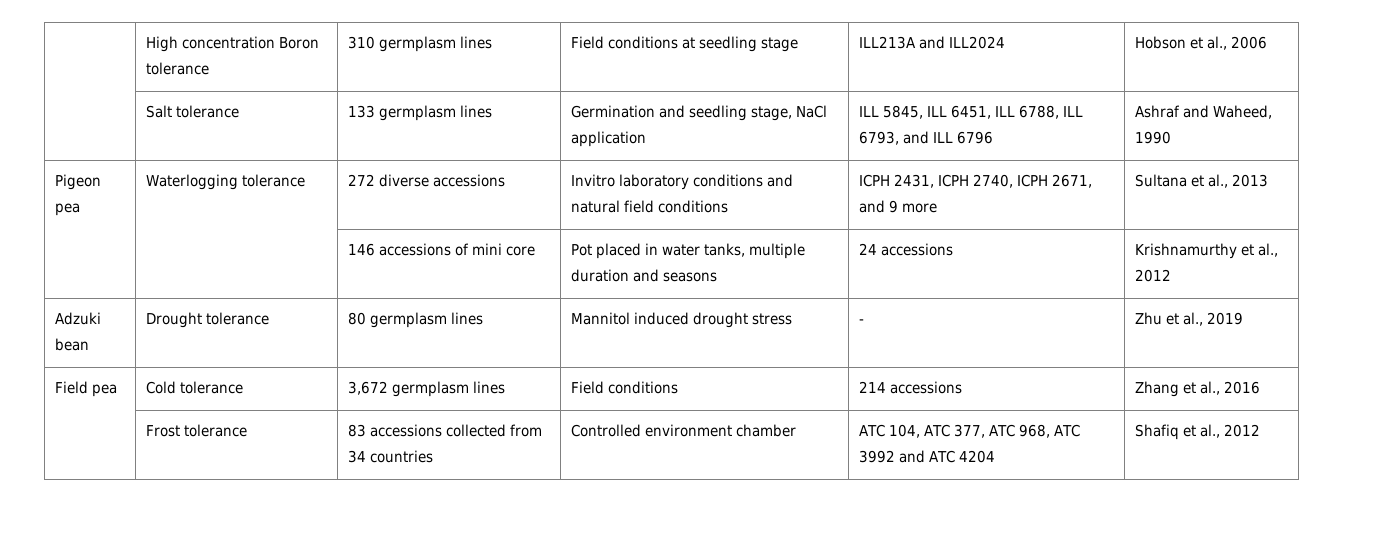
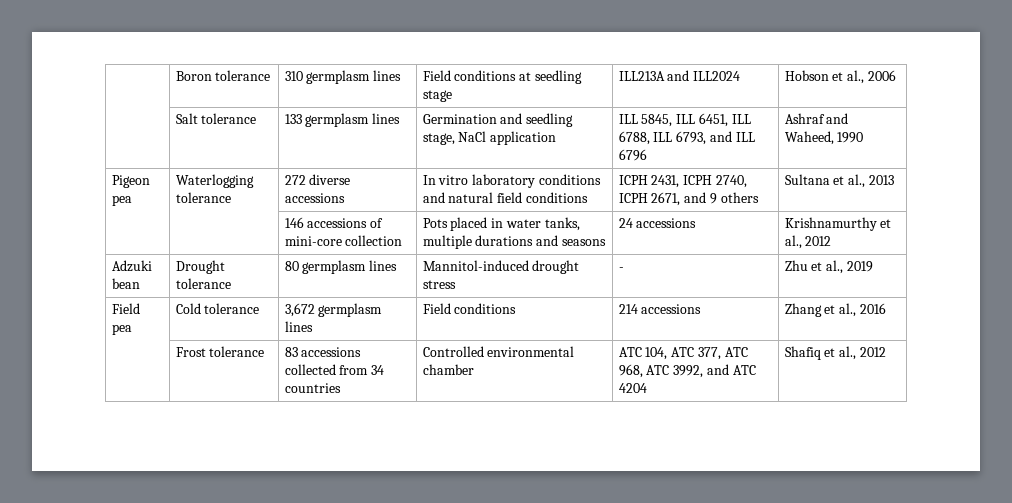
- | High concentration Boron tolerance | 310 germplasm lines | Field conditions at seedling stage | ILL213A and ILL2024 | Hobson et al., 2006
+ | Boron tolerance | 310 germplasm lines | Field conditions at seedling stage | ILL213A and ILL2024 | Hobson et al., 2006
- Pigeon pea | Waterlogging tolerance | 272 diverse accessions | Invitro laboratory conditions and natural field conditions | ICPH 2431, ICPH 2740, ICPH 2671, and 9 more | Sultana et al., 2013
+ Pigeon pea | Waterlogging tolerance | 272 diverse accessions | In vitro laboratory conditions and natural field conditions | ICPH 2431, ICPH 2740, ICPH 2671, and 9 others | Sultana et al., 2013
- | | 146 accessions of mini core | Pot placed in water tanks, multiple duration and seasons | 24 accessions | Krishnamurthy et al., 2012
+ | | 146 accessions of mini-core collection | Pots placed in water tanks, multiple durations and seasons | 24 accessions | Krishnamurthy et al., 2012
- Adzuki bean | Drought tolerance | 80 germplasm lines | Mannitol induced drought stress | - | Zhu et al., 2019
+ Adzuki bean | Drought tolerance | 80 germplasm lines | Mannitol-induced drought stress | - | Zhu et al., 2019
- | Frost tolerance | 83 accessions collected from 34 countries | Controlled environment chamber | ATC 104, ATC 377, ATC 968, ATC 3992 and ATC 4204 | Shafiq et al., 2012
+ | Frost tolerance | 83 accessions collected from 34 countries | Controlled environmental chamber | ATC 104, ATC 377, ATC 968, ATC 3992, and ATC 4204 | Shafiq et al., 2012

